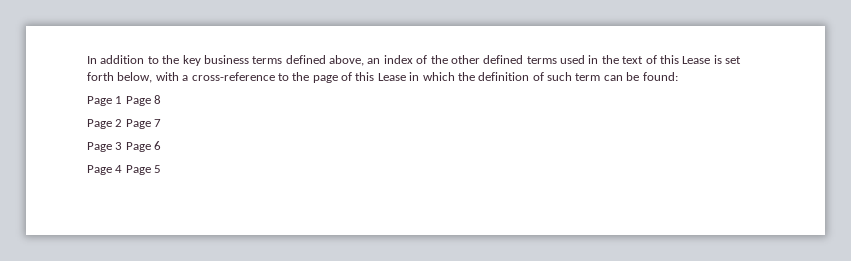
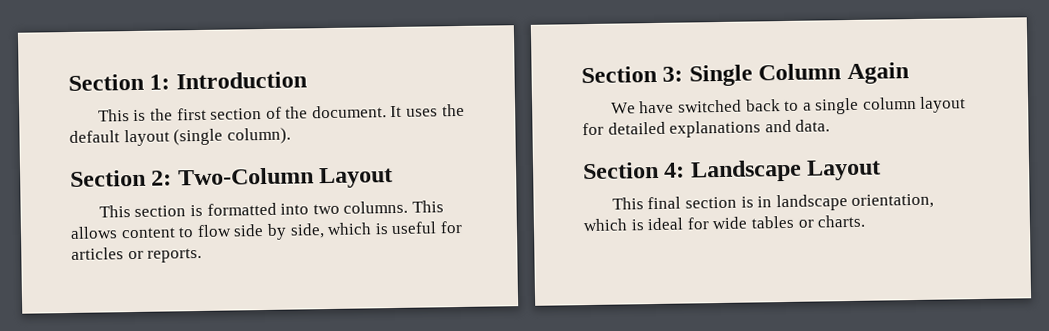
- In addition to the key business terms defined above, an index of the other defined terms used in the text of this Lease is set forth below, with a cross-reference to the page of this Lease in which the definition of such term can be found:
- Page 1 Page 8
- Page 2 Page 7
- Page 3 Page 6
- Page 4 Page 5
+ Section 1: Introduction
+ This is the first section of the document. It uses the default layout (single column).
+ Section 2: Two-Column Layout
+ This section is formatted into two columns. This allows content to flow side by side, which is useful for articles or reports.
+ Section 3: Single Column Again
+ We have switched back to a single column layout for detailed explanations and data.
+ Section 4: Landscape Layout
+ This final section is in landscape orientation, which is ideal for wide tables or charts.

